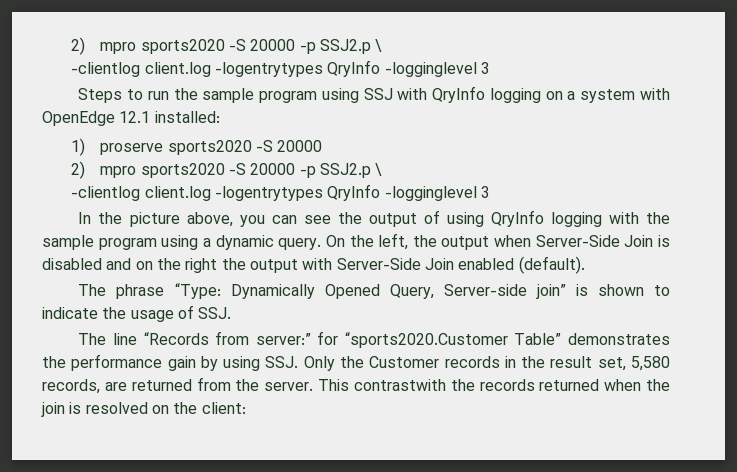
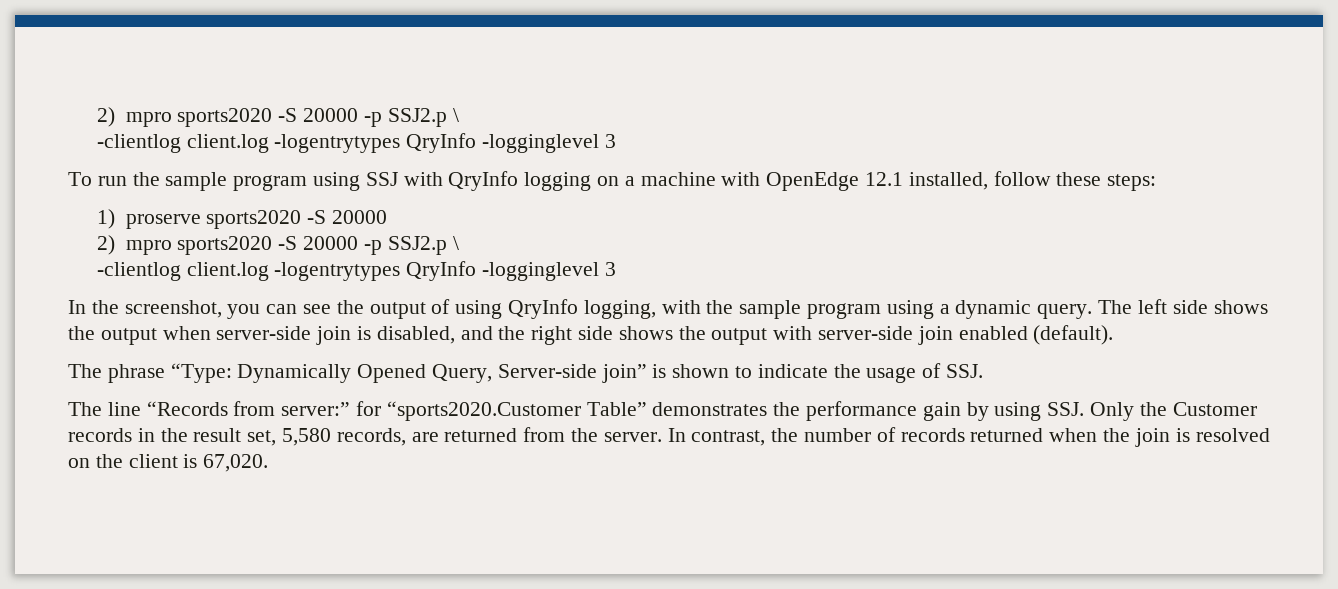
- Steps to run the sample program using SSJ with QryInfo logging on a system with OpenEdge 12.1 installed:
+ To run the sample program using SSJ with QryInfo logging on a machine with OpenEdge 12.1 installed, follow these steps:
- In the picture above, you can see the output of using QryInfo logging with the sample program using a dynamic query.
+ In the screenshot, you can see the output of using QryInfo logging, with the sample program using a dynamic query.
- On the left, the output when Server-Side Join is disabled and on the right the output with Server-Side Join enabled (default).
+ The left side shows the output when server-side join is disabled, and the right side shows the output with server-side join enabled (default).
- This contrastwith the records returned when the join is resolved on the client:
+ In contrast, the number of records returned when the join is resolved on the client is 67,020.

